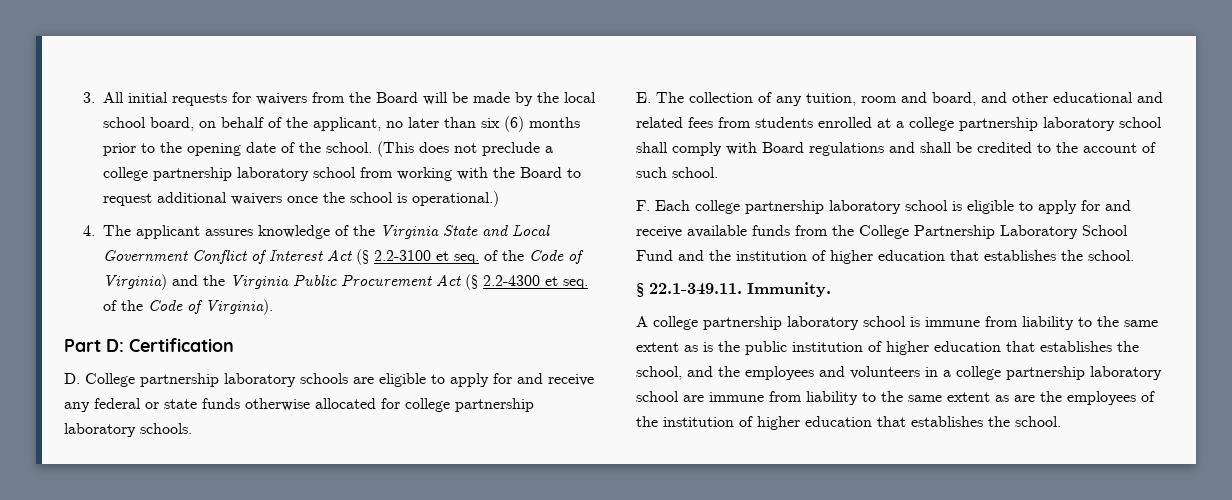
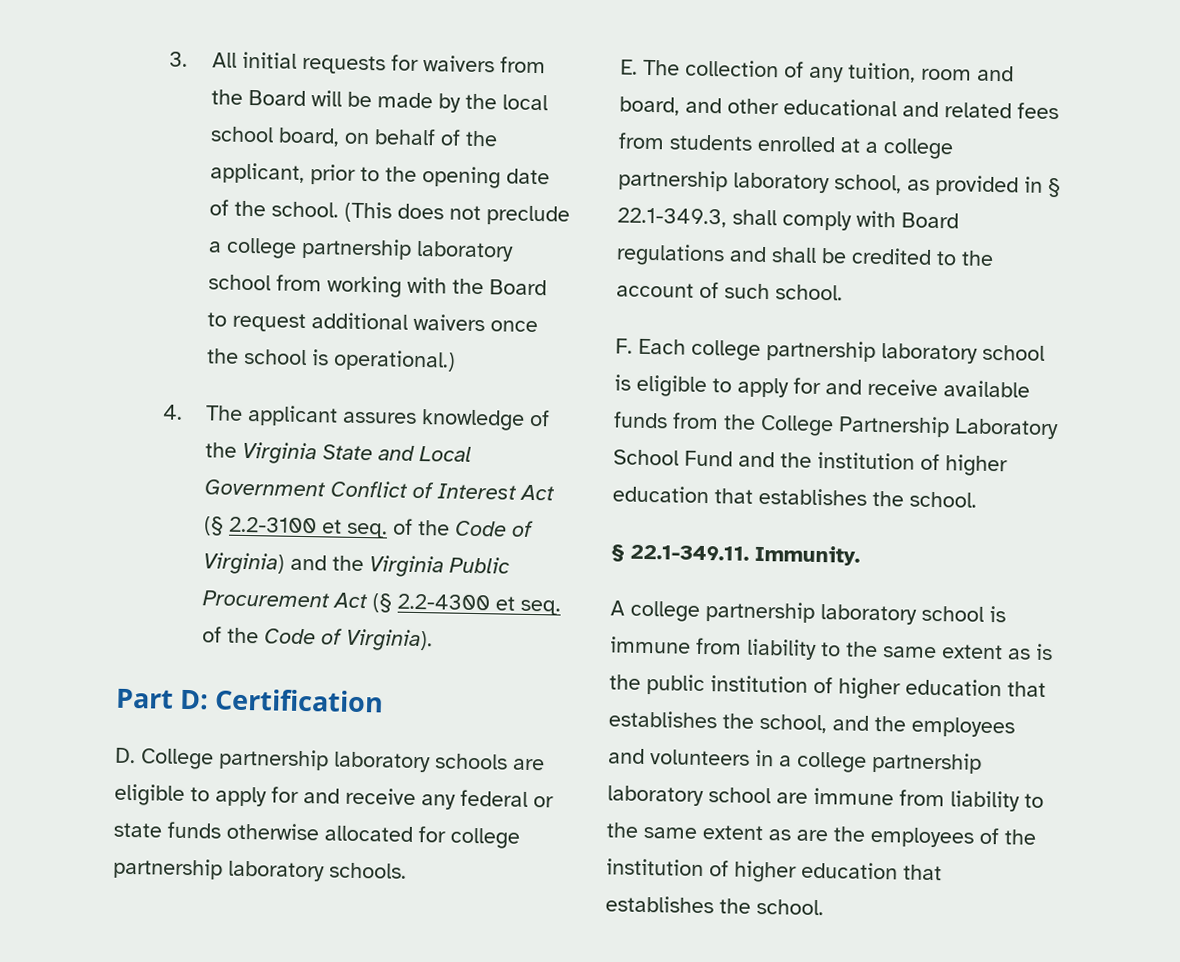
- 3. All initial requests for waivers from the Board will be made by the local school board, on behalf of the applicant, no later than six (6) months prior to the opening date of the school.
+ 3. All initial requests for waivers from the Board will be made by the local school board, on behalf of the applicant, prior to the opening date of the school.
- E. The collection of any tuition, room and board, and other educational and related fees from students enrolled at a college partnership laboratory school shall comply with Board regulations and shall be credited to the account of such school.
+ E. The collection of any tuition, room and board, and other educational and related fees from students enrolled at a college partnership laboratory school, as provided in § 22.1-349.3, shall comply with Board regulations and shall be credited to the account of such school.

